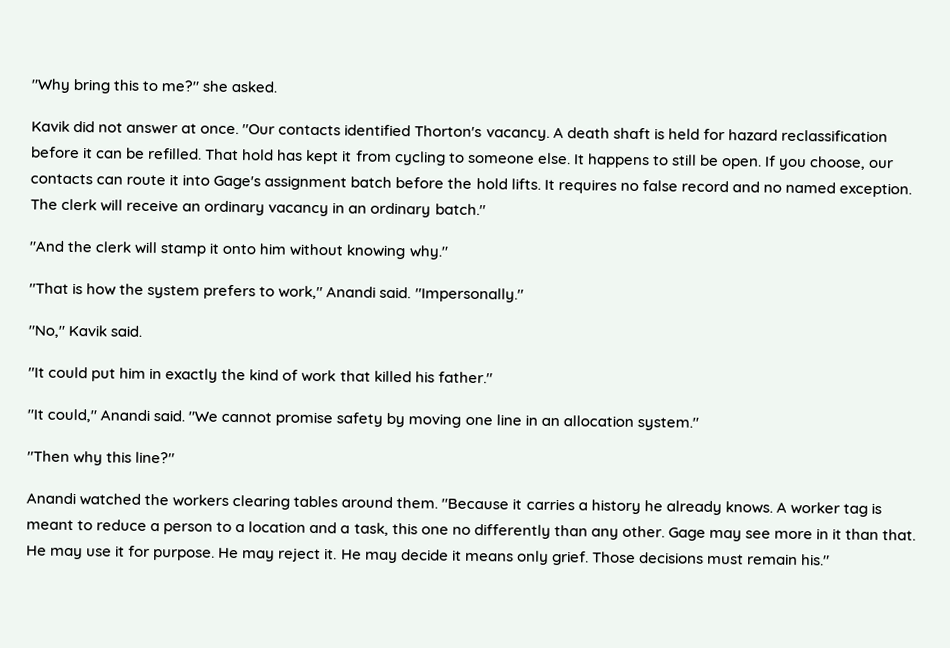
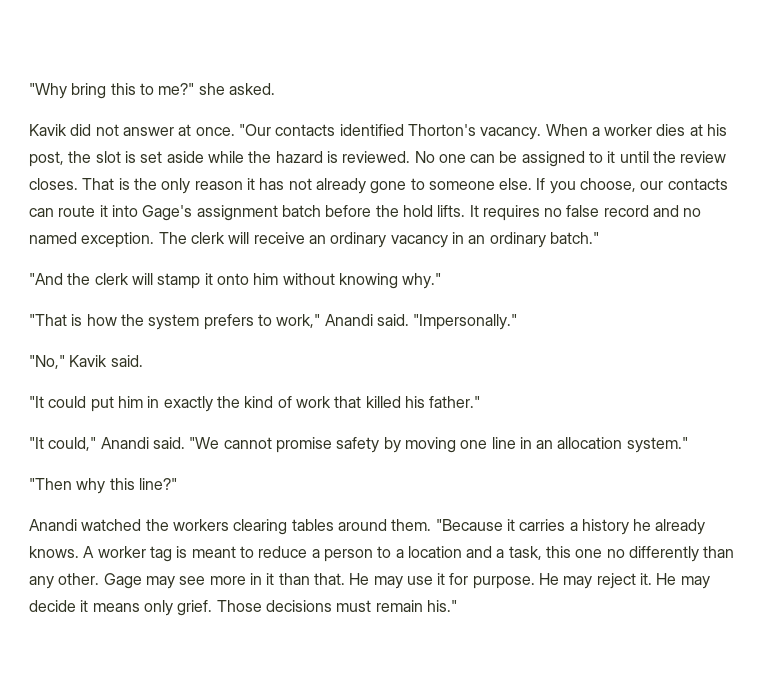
- A death shaft is held for hazard reclassification before it can be refilled. That hold has kept it from cycling to someone else. It happens to still be open.
+ When a worker dies at his post, the slot is set aside while the hazard is reviewed. No one can be assigned to it until the review closes. That is the only reason it has not already gone to someone else.

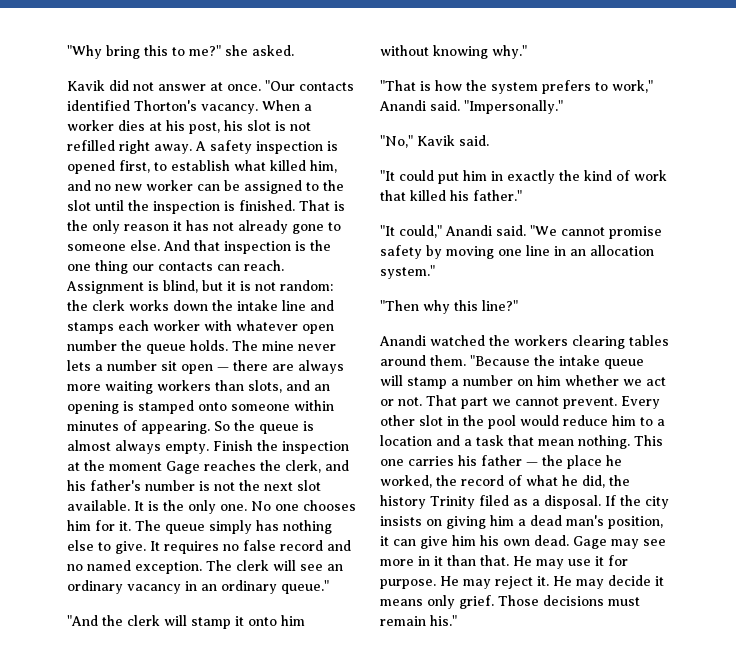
- When a worker dies at his post, the slot is set aside while the hazard is reviewed. No one can be assigned to it until the review closes.
+ When a worker dies at his post, his slot is not refilled right away. A safety inspection is opened first, to establish what killed him, and no new worker can be assigned to the slot until the inspection is finished.
- If you choose, our contacts can route it into Gage's assignment batch before the hold lifts.
+ And that inspection is the one thing our contacts can reach. Assignment is blind, but it is not random: the clerk works down the intake line and stamps each worker with whatever open number the queue holds. The mine never lets a number sit open — there are always more waiting workers than slots, and an opening is stamped onto someone within minutes of appearing. So the queue is almost always empty. Finish the inspection at the moment Gage reaches the clerk, and his father's number is not the next slot available. It is the only one. No one chooses him for it. The queue simply has nothing else to give.
- The clerk will receive an ordinary vacancy in an ordinary batch."
+ The clerk will see an ordinary vacancy in an ordinary queue."
- "Because it carries a history he already knows. A worker tag is meant to reduce a person to a location and a task, this one no differently than any other.
+ "Because the intake queue will stamp a number on him whether we act or not. That part we cannot prevent. Every other slot in the pool would reduce him to a location and a task that mean nothing. This one carries his father — the place he worked, the record of what he did, the history Trinity filed as a disposal. If the city insists on giving him a dead man's position, it can give him his own dead.

